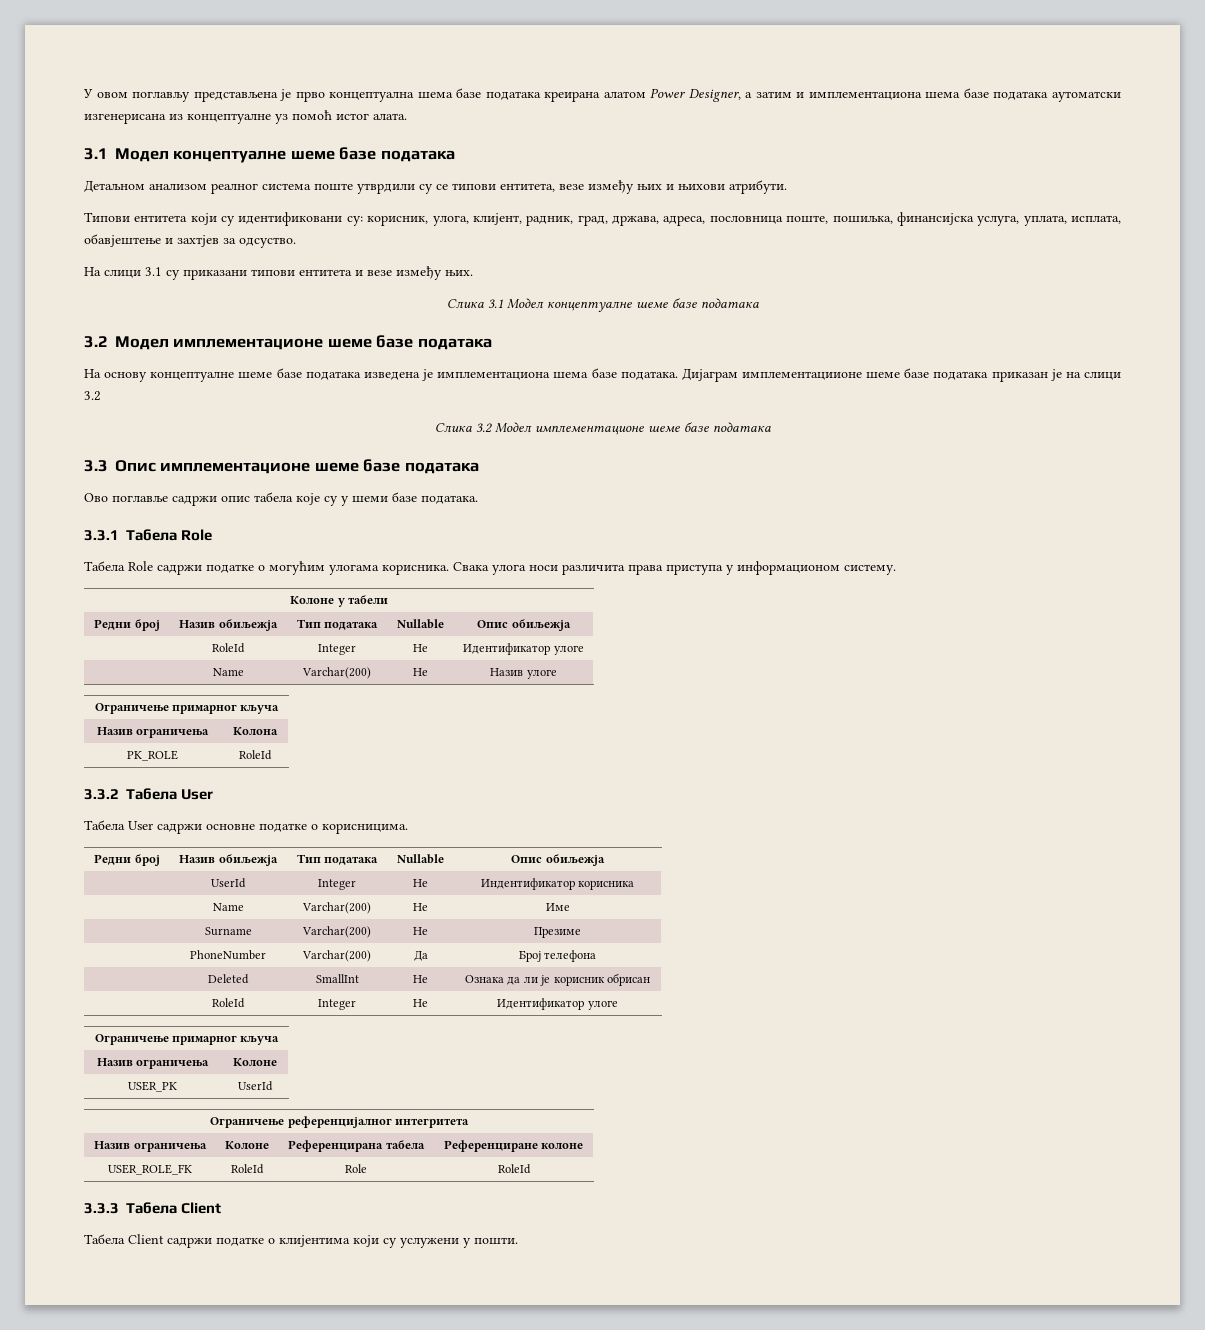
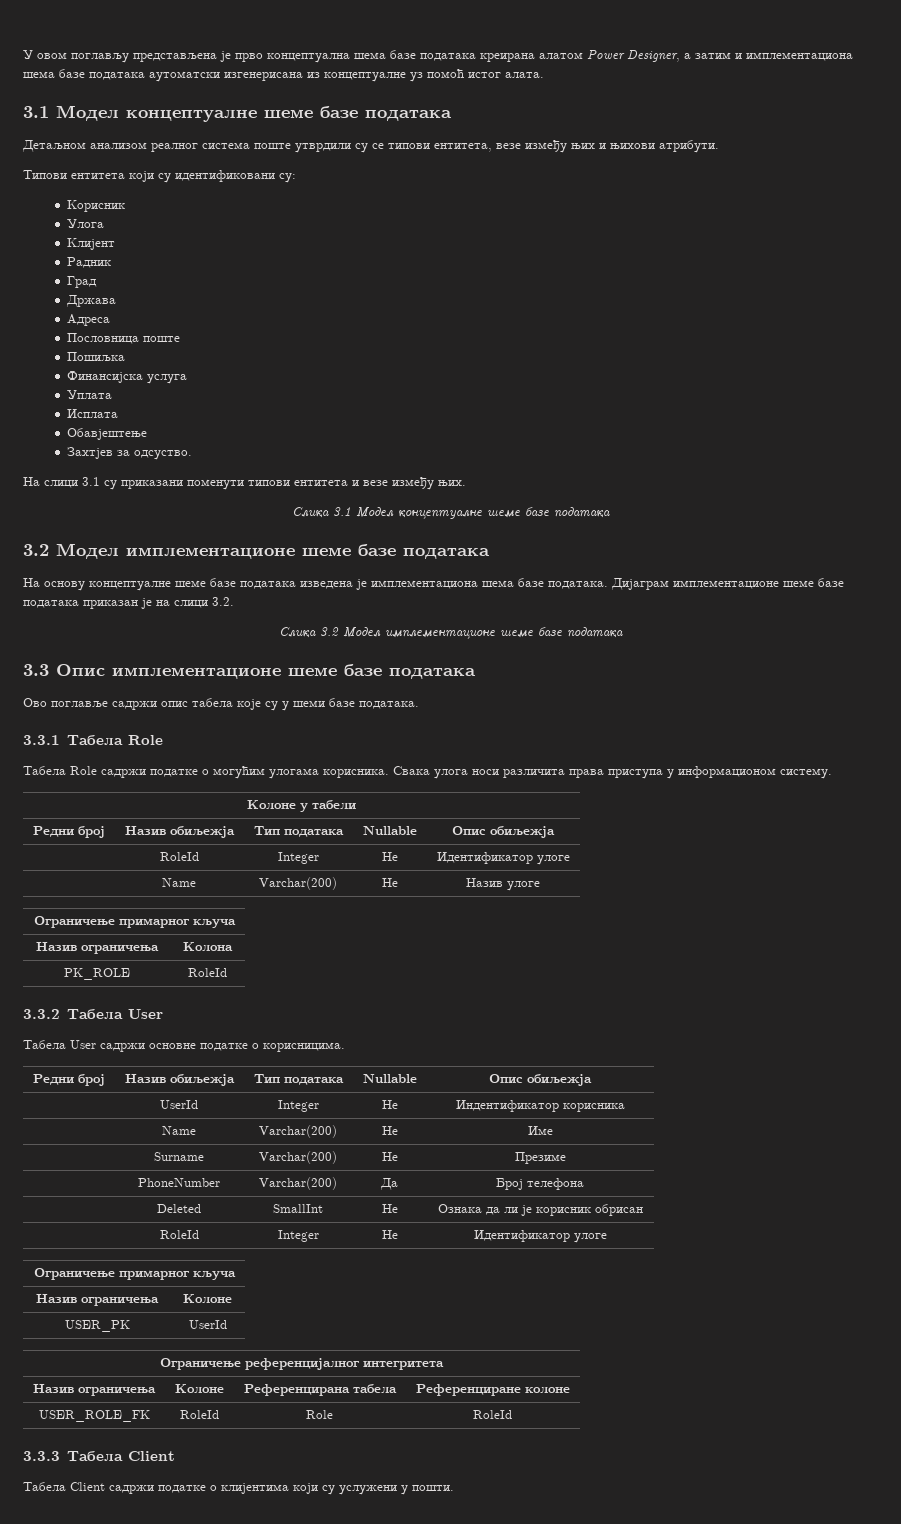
- Типови ентитета који су идентификовани су: корисник, улога, клијент, радник, град, држава, адреса, пословница поште, пошиљка, финансијска услуга, уплата, исплата, обавјештење и захтјев за одсуство.
+ Типови ентитета који су идентификовани су:
+ Корисник
+ Улога
+ Клијент
+ Радник
+ Град
+ Држава
+ Адреса
+ Пословница поште
+ Пошиљка
+ Финансијска услуга
+ Уплата
+ Исплата
+ Обавјештење
+ Захтјев за одсуство.
- На слици 3.1 су приказани типови ентитета и везе између њих.
+ На слици 3.1 су приказани поменути типови ентитета и везе између њих.
- Дијаграм имплементациионе шеме базе података приказан је на слици 3.2
+ Дијаграм имплементационе шеме базе података приказан је на слици 3.2.

